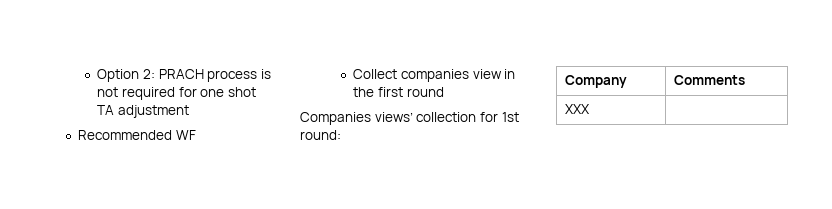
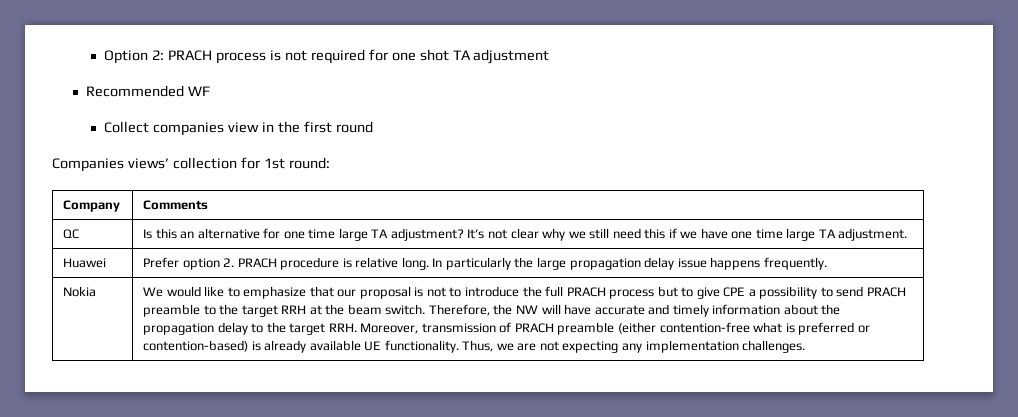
- XXX |
+ QC | Is this an alternative for one time large TA adjustment? It’s not clear why we still need this if we have one time large TA adjustment.
+ Huawei | Prefer option 2. PRACH procedure is relative long. In particularly the large propagation delay issue happens frequently.
+ Nokia | We would like to emphasize that our proposal is not to introduce the full PRACH process but to give CPE a possibility to send PRACH preamble to the target RRH at the beam switch. Therefore, the NW will have accurate and timely information about the propagation delay to the target RRH. Moreover, transmission of PRACH preamble (either contention-free what is preferred or contention-based) is already available UE functionality. Thus, we are not expecting any implementation challenges.

